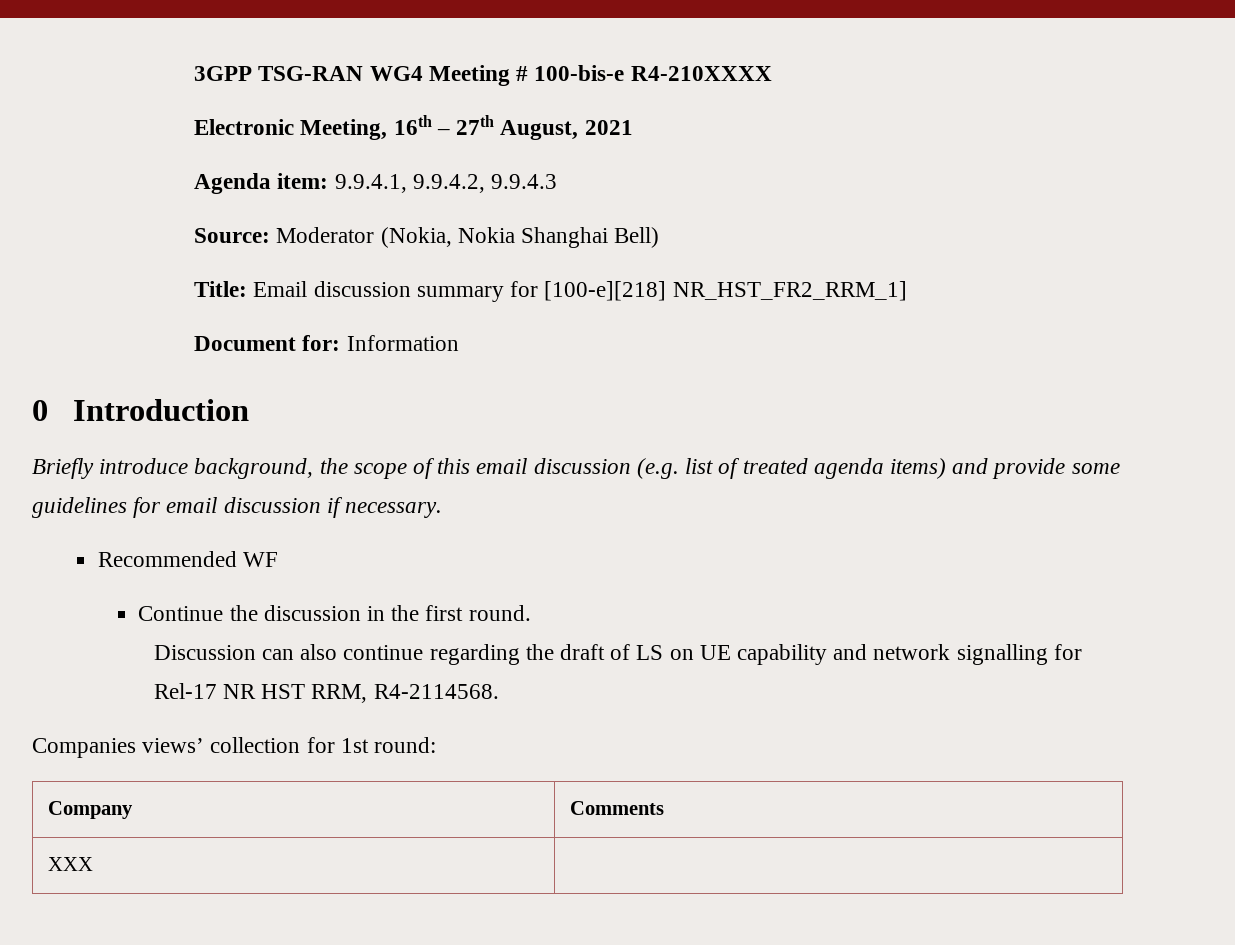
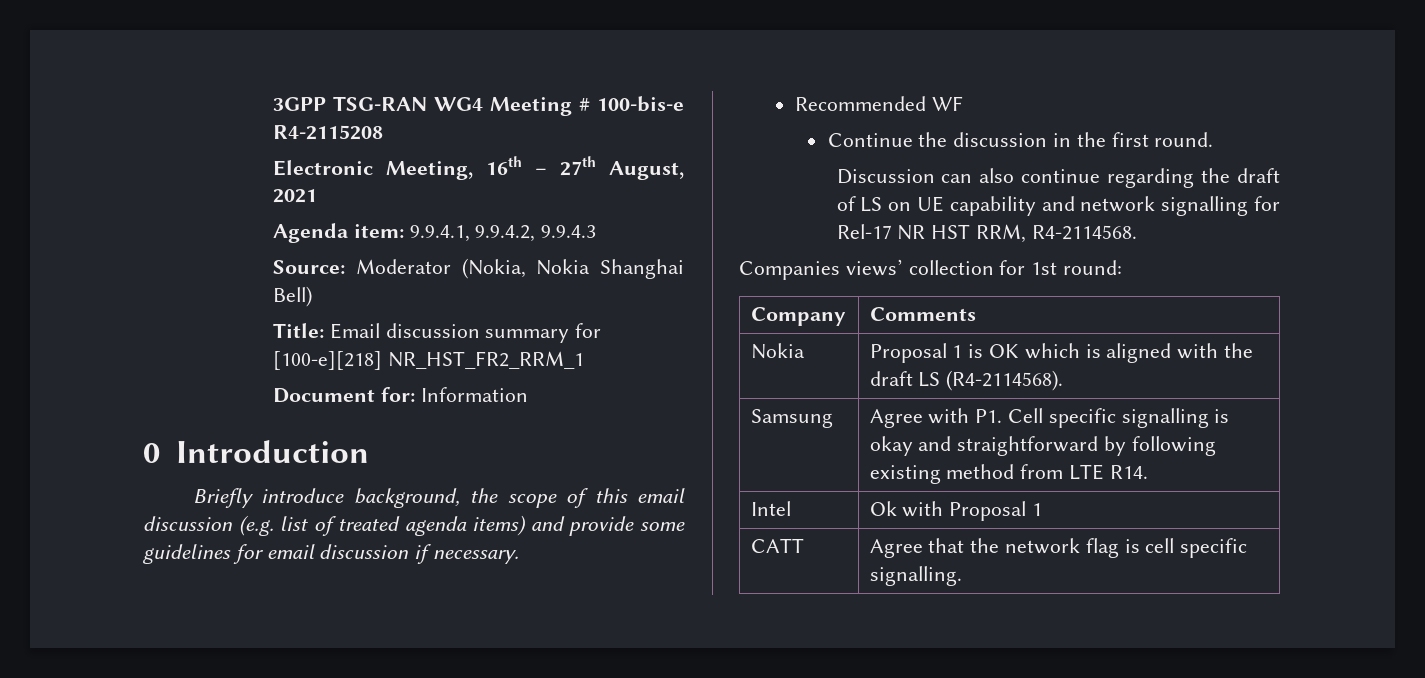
- 3GPP TSG-RAN WG4 Meeting # 100-bis-e R4-210XXXX
+ 3GPP TSG-RAN WG4 Meeting # 100-bis-e R4-2115208
- Title: Email discussion summary for [100-e][218] NR_HST_FR2_RRM_1]
+ Title: Email discussion summary for [100-e][218] NR_HST_FR2_RRM_1
- XXX |
+ Nokia | Proposal 1 is OK which is aligned with the draft LS (R4-2114568).
+ Samsung | Agree with P1. Cell specific signalling is okay and straightforward by following existing method from LTE R14.
+ Intel | Ok with Proposal 1
+ CATT | Agree that the network flag is cell specific signalling.

